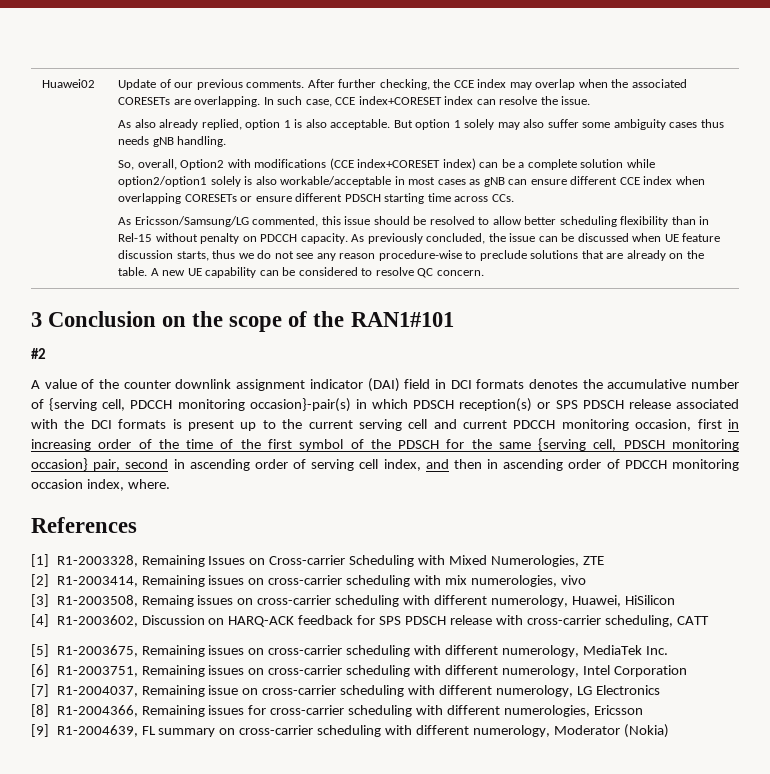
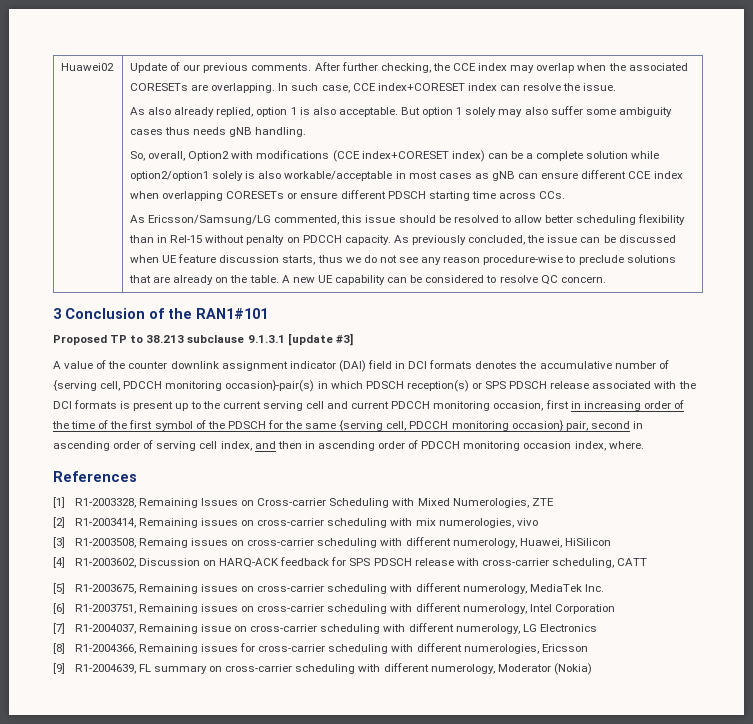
- 3 Conclusion on the scope of the RAN1#101
+ 3 Conclusion of the RAN1#101
- #2
+ Proposed TP to 38.213 subclause 9.1.3.1 [update #3]
- A value of the counter downlink assignment indicator (DAI) field in DCI formats denotes the accumulative number of {serving cell, PDCCH monitoring occasion}-pair(s) in which PDSCH reception(s) or SPS PDSCH release associated with the DCI formats is present up to the current serving cell and current PDCCH monitoring occasion, first in increasing order of the time of the first symbol of the PDSCH for the same {serving cell, PDSCH monitoring occasion} pair, second in ascending order of serving cell index, and then in ascending order of PDCCH monitoring occasion index, where.
+ A value of the counter downlink assignment indicator (DAI) field in DCI formats denotes the accumulative number of {serving cell, PDCCH monitoring occasion}-pair(s) in which PDSCH reception(s) or SPS PDSCH release associated with the DCI formats is present up to the current serving cell and current PDCCH monitoring occasion, first in increasing order of the time of the first symbol of the PDSCH for the same {serving cell, PDCCH monitoring occasion} pair, second in ascending order of serving cell index, and then in ascending order of PDCCH monitoring occasion index, where.

